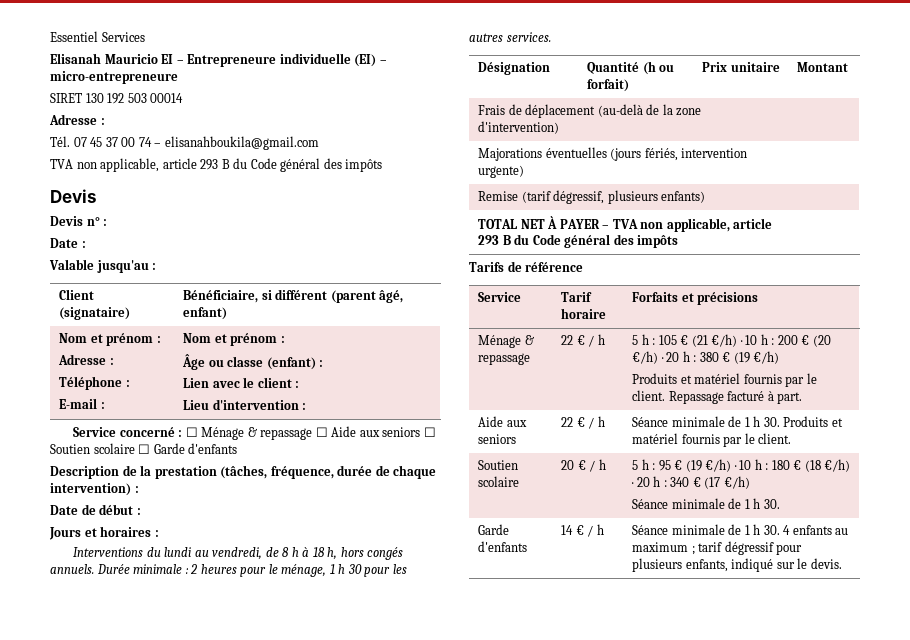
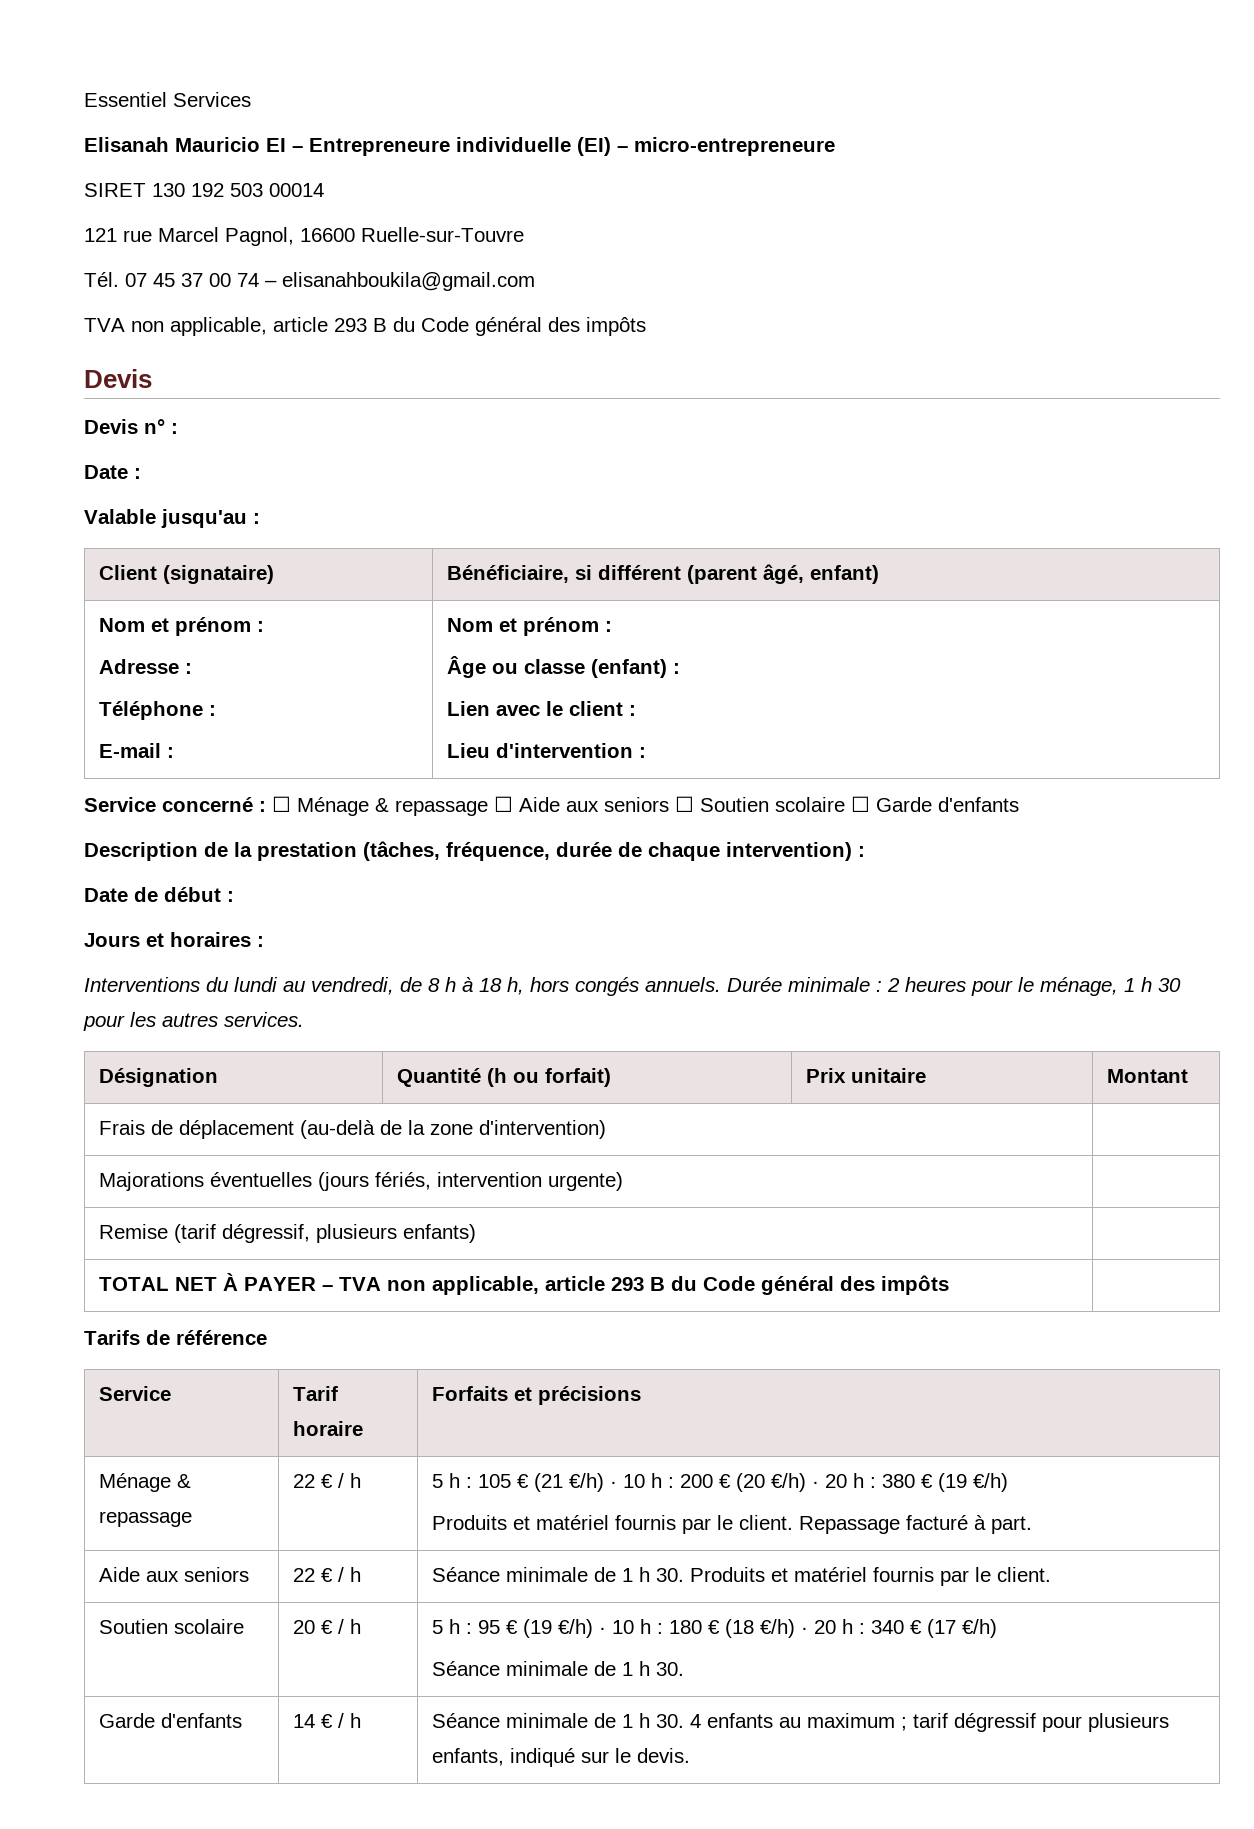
  SIRET 130 192 503 00014
- Adresse :
+ 121 rue Marcel Pagnol, 16600 Ruelle-sur-Touvre

